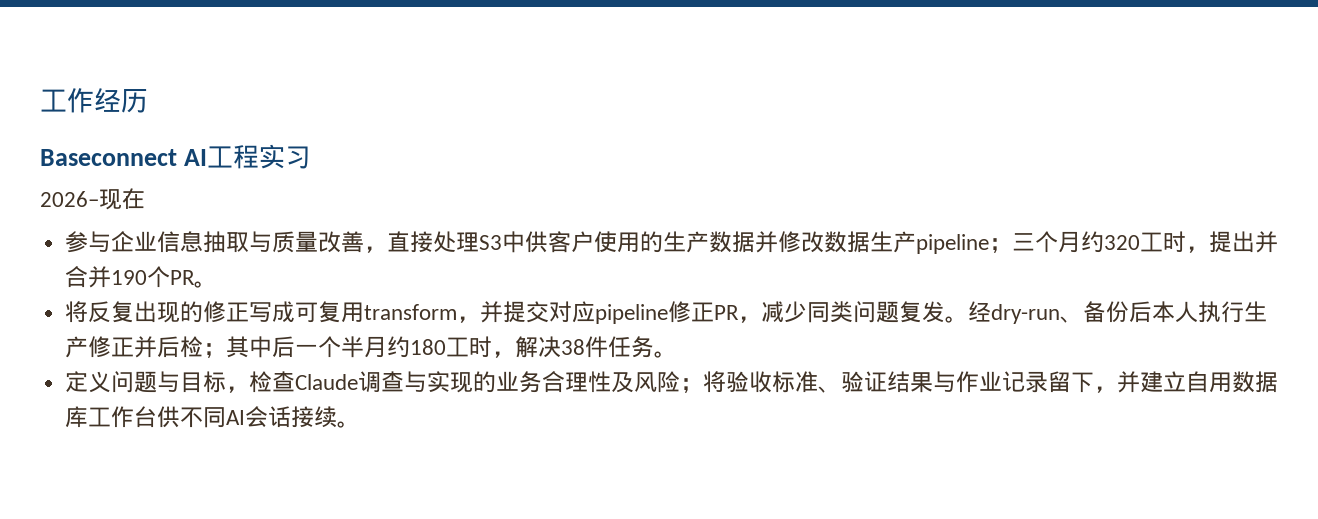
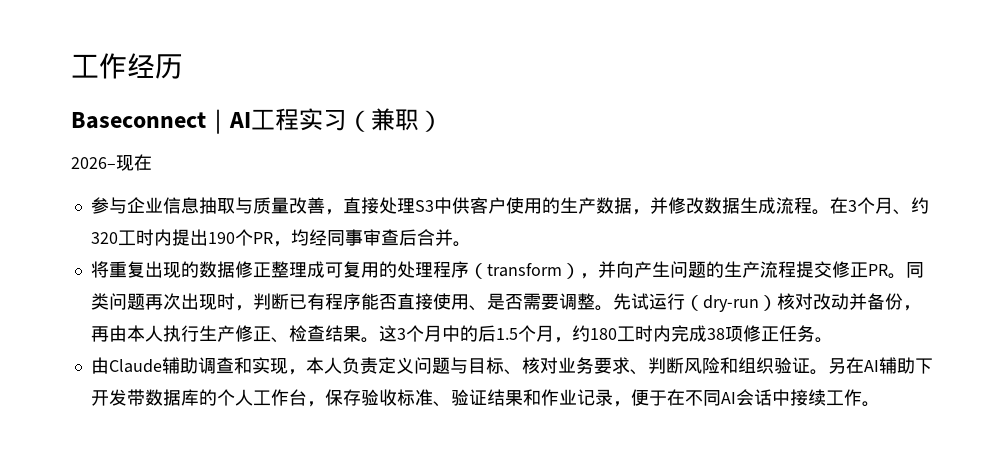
- Baseconnect AI工程实习
+ Baseconnect｜AI工程实习（兼职）
- 参与企业信息抽取与质量改善，直接处理S3中供客户使用的生产数据并修改数据生产pipeline；三个月约320工时，提出并合并190个PR。
+ 参与企业信息抽取与质量改善，直接处理S3中供客户使用的生产数据，并修改数据生成流程。在3个月、约320工时内提出190个PR，均经同事审查后合并。
- 将反复出现的修正写成可复用transform，并提交对应pipeline修正PR，减少同类问题复发。经dry-run、备份后本人执行生产修正并后检；其中后一个半月约180工时，解决38件任务。
- 定义问题与目标，检查Claude调查与实现的业务合理性及风险；将验收标准、验证结果与作业记录留下，并建立自用数据库工作台供不同AI会话接续。
+ 将重复出现的数据修正整理成可复用的处理程序（transform），并向产生问题的生产流程提交修正PR。同类问题再次出现时，判断已有程序能否直接使用、是否需要调整。先试运行（dry-run）核对改动并备份，再由本人执行生产修正、检查结果。这3个月中的后1.5个月，约180工时内完成38项修正任务。
+ 由Claude辅助调查和实现，本人负责定义问题与目标、核对业务要求、判断风险和组织验证。另在AI辅助下开发带数据库的个人工作台，保存验收标准、验证结果和作业记录，便于在不同AI会话中接续工作。

